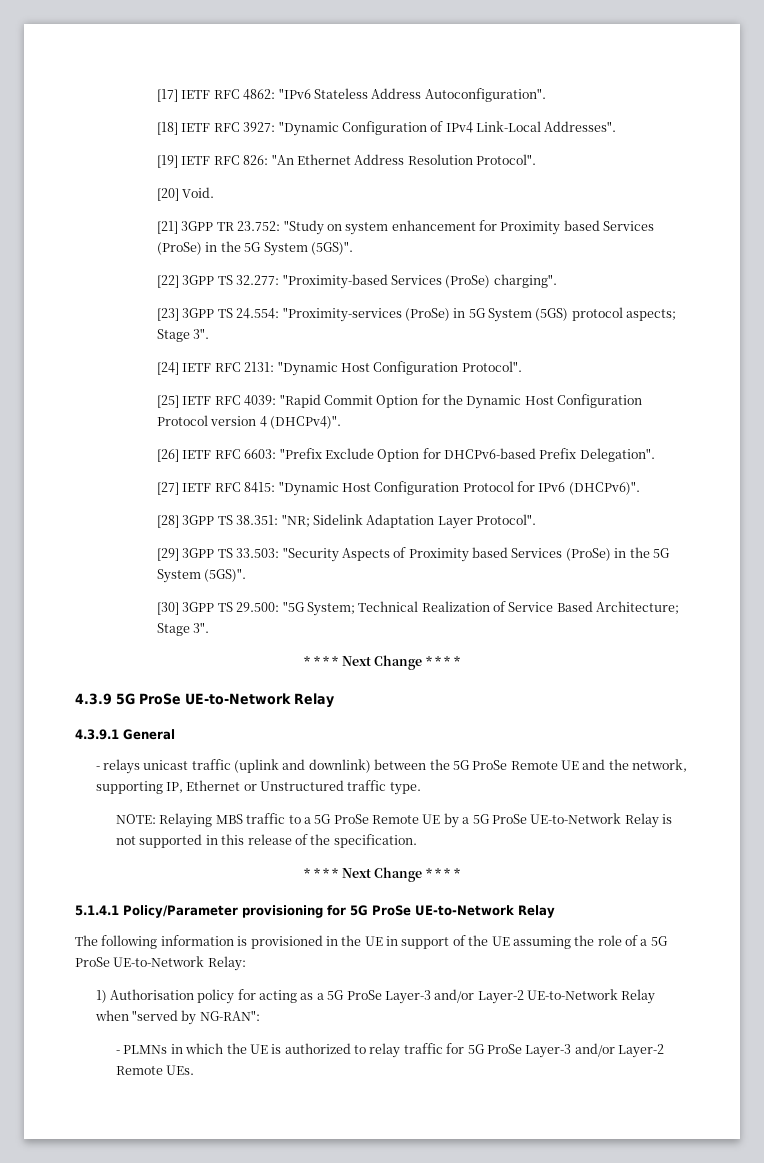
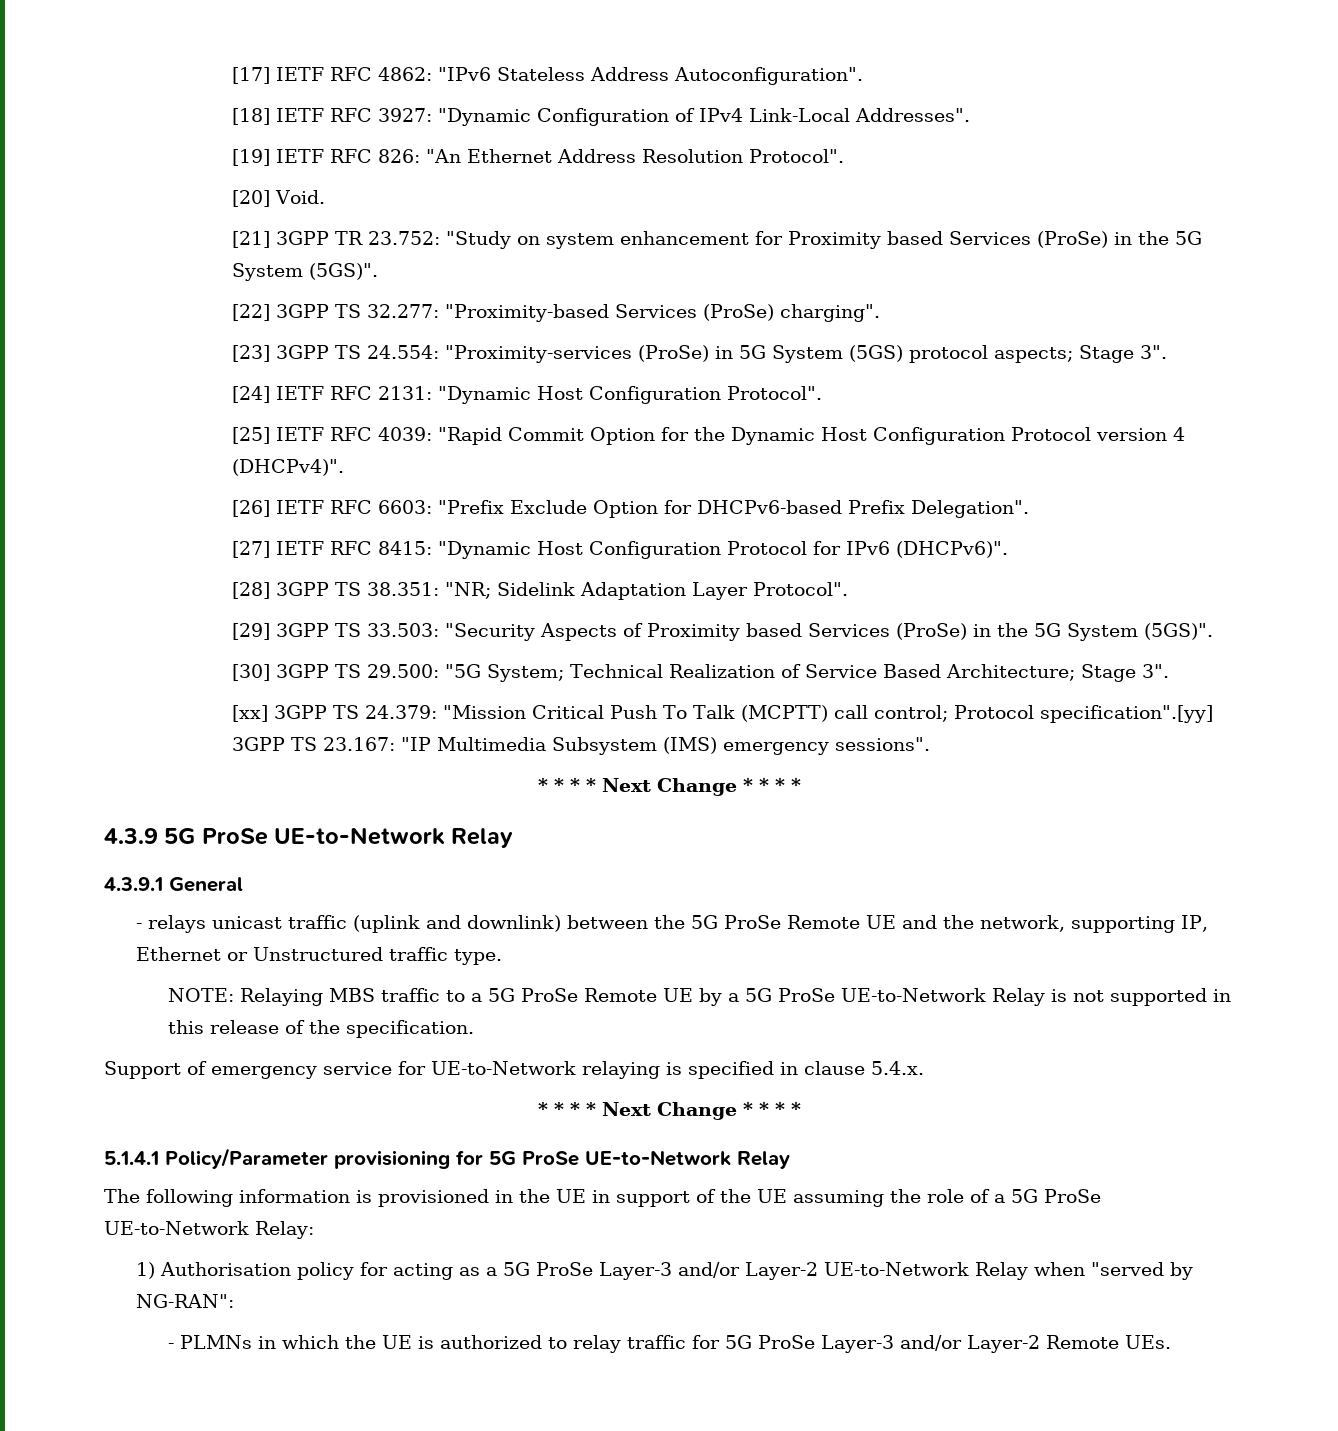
+ [xx] 3GPP TS 24.379: "Mission Critical Push To Talk (MCPTT) call control; Protocol specification".[yy] 3GPP TS 23.167: "IP Multimedia Subsystem (IMS) emergency sessions".
+ Support of emergency service for UE-to-Network relaying is specified in clause 5.4.x.

